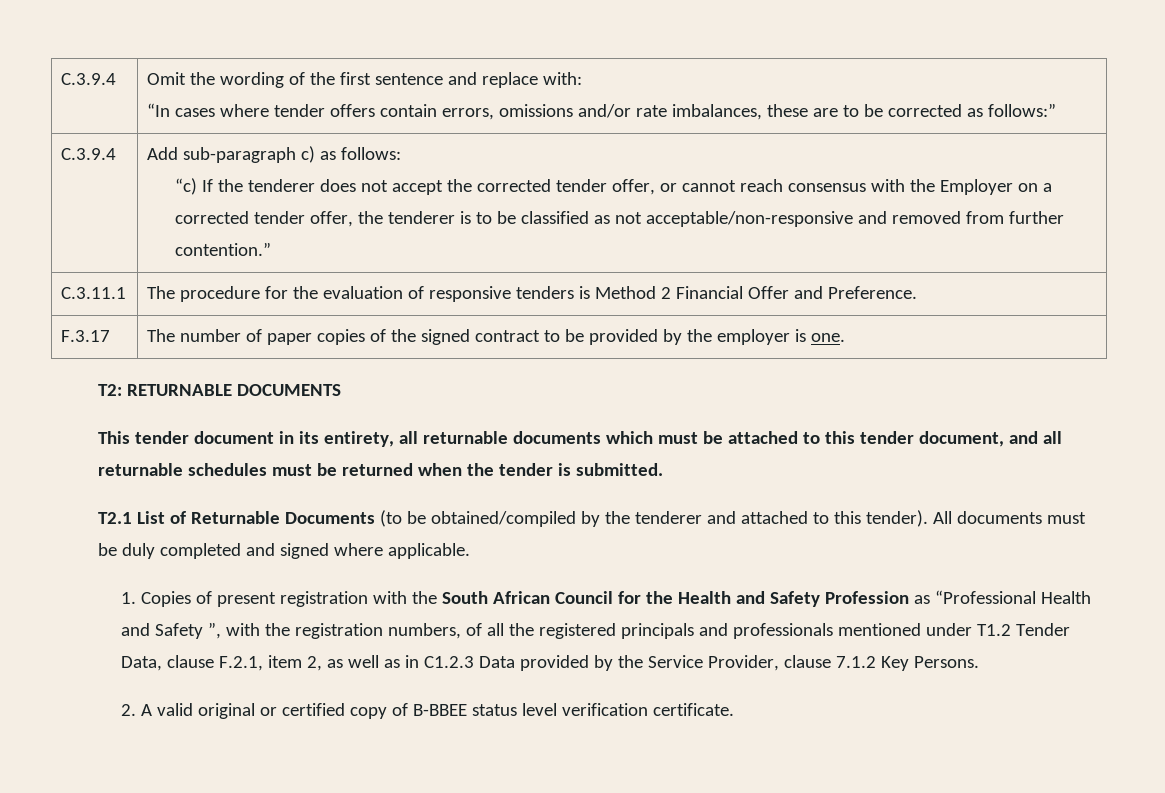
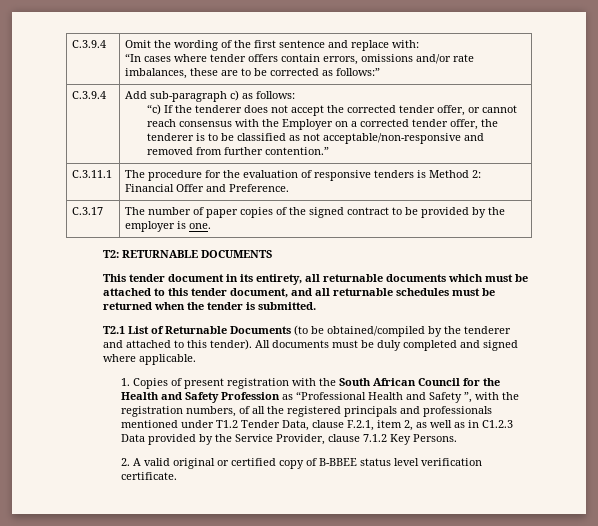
- C.3.11.1 | The procedure for the evaluation of responsive tenders is Method 2 Financial Offer and Preference.
+ C.3.11.1 | The procedure for the evaluation of responsive tenders is Method 2: Financial Offer and Preference.
- F.3.17 | The number of paper copies of the signed contract to be provided by the employer is one.
+ C.3.17 | The number of paper copies of the signed contract to be provided by the employer is one.

